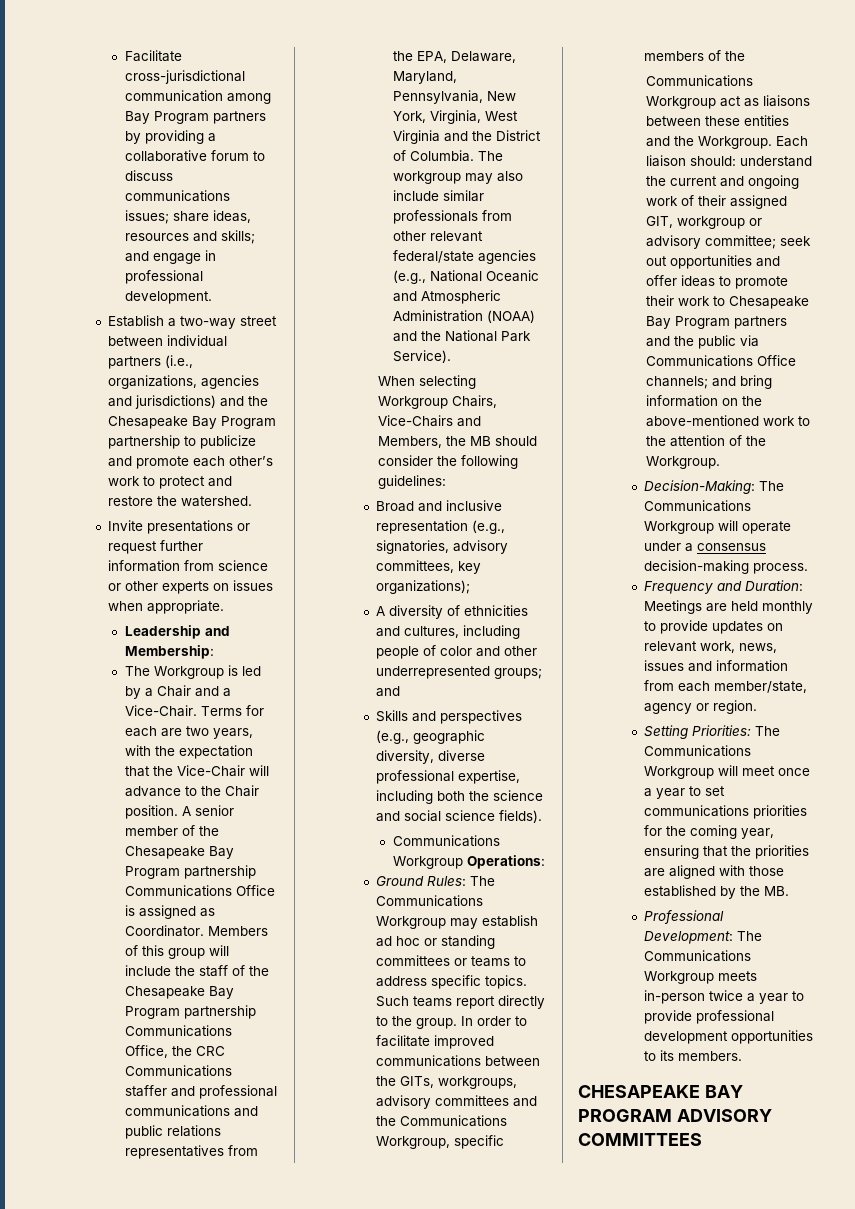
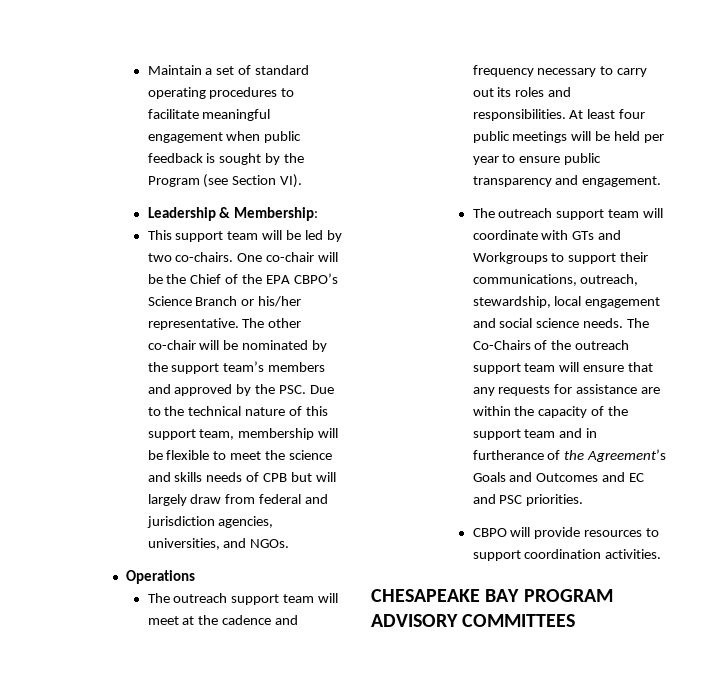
- Facilitate cross-jurisdictional communication among Bay Program partners by providing a collaborative forum to discuss communications issues; share ideas, resources and skills; and engage in professional development.
- Establish a two-way street between individual partners (i.e., organizations, agencies and jurisdictions) and the Chesapeake Bay Program partnership to publicize and promote each other’s work to protect and restore the watershed.
- Invite presentations or request further information from science or other experts on issues when appropriate.
+ Maintain a set of standard operating procedures to facilitate meaningful engagement when public feedback is sought by the Program (see Section VI).
- Leadership and Membership:
+ Leadership & Membership:
- The Workgroup is led by a Chair and a Vice-Chair. Terms for each are two years, with the expectation that the Vice-Chair will advance to the Chair position. A senior member of the Chesapeake Bay Program partnership Communications Office is assigned as Coordinator. Members of this group will include the staff of the Chesapeake Bay Program partnership Communications Office, the CRC Communications staffer and professional communications and public relations representatives from the EPA, Delaware, Maryland, Pennsylvania, New York, Virginia, West Virginia and the District of Columbia. The workgroup may also include similar professionals from other relevant federal/state agencies (e.g., National Oceanic and Atmospheric Administration (NOAA) and the National Park Service).
- When selecting Workgroup Chairs, Vice-Chairs and Members, the MB should consider the following guidelines:
- Broad and inclusive representation (e.g., signatories, advisory committees, key organizations);
- A diversity of ethnicities and cultures, including people of color and other underrepresented groups; and
- Skills and perspectives (e.g., geographic diversity, diverse professional expertise, including both the science and social science fields).
- Communications Workgroup Operations:
- Ground Rules: The Communications Workgroup may establish ad hoc or standing committees or teams to address specific topics. Such teams report directly to the group. In order to facilitate improved communications between the GITs, workgroups, advisory committees and the Communications Workgroup, specific members of the
- Communications Workgroup act as liaisons between these entities and the Workgroup. Each liaison should: understand the current and ongoing work of their assigned GIT, workgroup or advisory committee; seek out opportunities and offer ideas to promote their work to Chesapeake Bay Program partners and the public via Communications Office channels; and bring information on the above-mentioned work to the attention of the Workgroup.
- Decision-Making: The Communications Workgroup will operate under a consensus decision-making process.
- Frequency and Duration: Meetings are held monthly to provide updates on relevant work, news, issues and information from each member/state, agency or region.
- Setting Priorities: The Communications Workgroup will meet once a year to set communications priorities for the coming year, ensuring that the priorities are aligned with those established by the MB.
- Professional Development: The Communications Workgroup meets in-person twice a year to provide professional development opportunities to its members.
+ This support team will be led by two co-chairs. One co-chair will be the Chief of the EPA CBPO’s Science Branch or his/her representative. The other co-chair will be nominated by the support team’s members and approved by the PSC. Due to the technical nature of this support team, membership will be flexible to meet the science and skills needs of CPB but will largely draw from federal and jurisdiction agencies, universities, and NGOs.
+ Operations
+ The outreach support team will meet at the cadence and frequency necessary to carry out its roles and responsibilities. At least four public meetings will be held per year to ensure public transparency and engagement.
+ The outreach support team will coordinate with GTs and Workgroups to support their communications, outreach, stewardship, local engagement and social science needs. The Co-Chairs of the outreach support team will ensure that any requests for assistance are within the capacity of the support team and in furtherance of the Agreement’s Goals and Outcomes and EC and PSC priorities.
+ CBPO will provide resources to support coordination activities.

